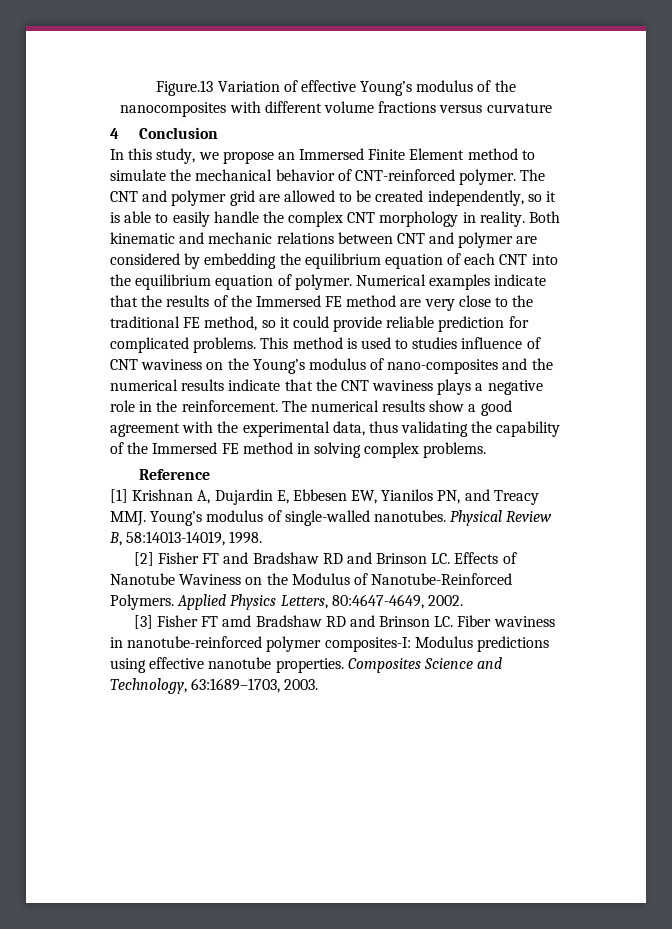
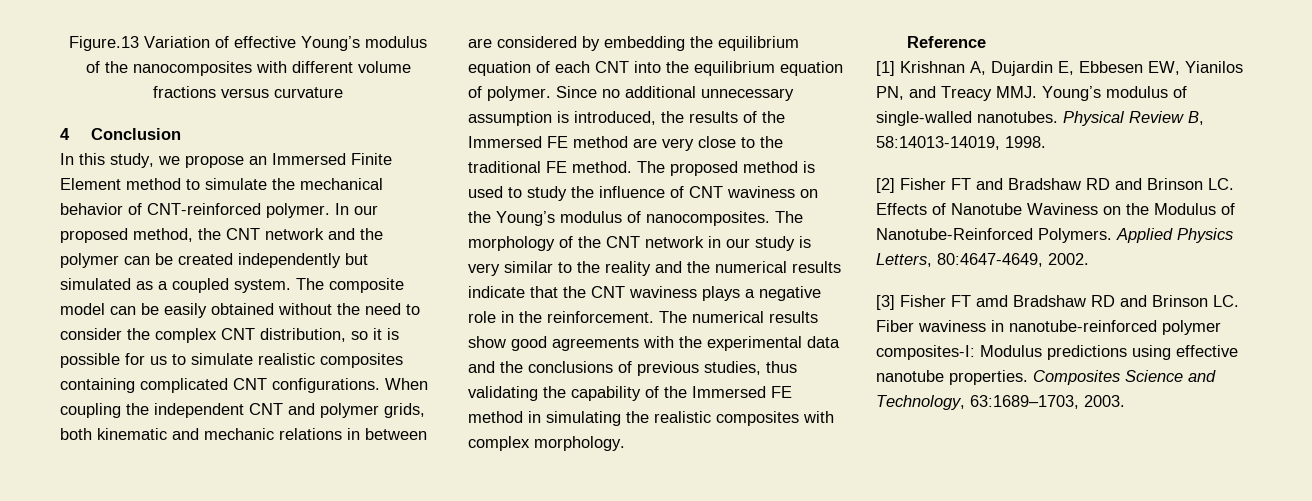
- The CNT and polymer grid are allowed to be created independently, so it is able to easily handle the complex CNT morphology in reality. Both kinematic and mechanic relations between CNT and polymer are considered by embedding the equilibrium equation of each CNT into the equilibrium equation of polymer.
+ In our proposed method, the CNT network and the polymer can be created independently but simulated as a coupled system. The composite model can be easily obtained without the need to consider the complex CNT distribution, so it is possible for us to simulate realistic composites containing complicated CNT configurations. When coupling the independent CNT and polymer grids, both kinematic and mechanic relations in between are considered by embedding the equilibrium equation of each CNT into the equilibrium equation of polymer.
- Numerical examples indicate that the results of the Immersed FE method are very close to the traditional FE method, so it could provide reliable prediction for complicated problems. This method is used to studies influence of CNT waviness on the Young’s modulus of nano-composites and the numerical results indicate that the CNT waviness plays a negative role in the reinforcement.
+ Since no additional unnecessary assumption is introduced, the results of the Immersed FE method are very close to the traditional FE method. The proposed method is used to study the influence of CNT waviness on the Young’s modulus of nanocomposites. The morphology of the CNT network in our study is very similar to the reality and the numerical results indicate that the CNT waviness plays a negative role in the reinforcement.
- The numerical results show a good agreement with the experimental data, thus validating the capability of the Immersed FE method in solving complex problems.
+ The numerical results show good agreements with the experimental data and the conclusions of previous studies, thus validating the capability of the Immersed FE method in simulating the realistic composites with complex morphology.

